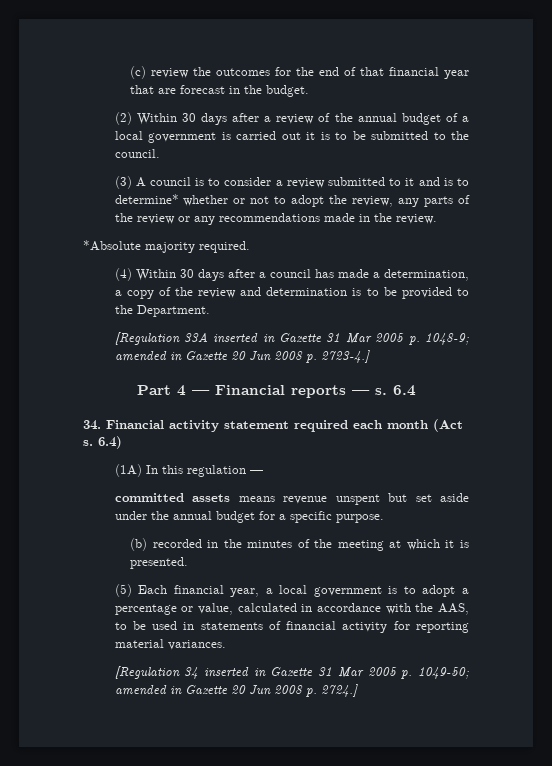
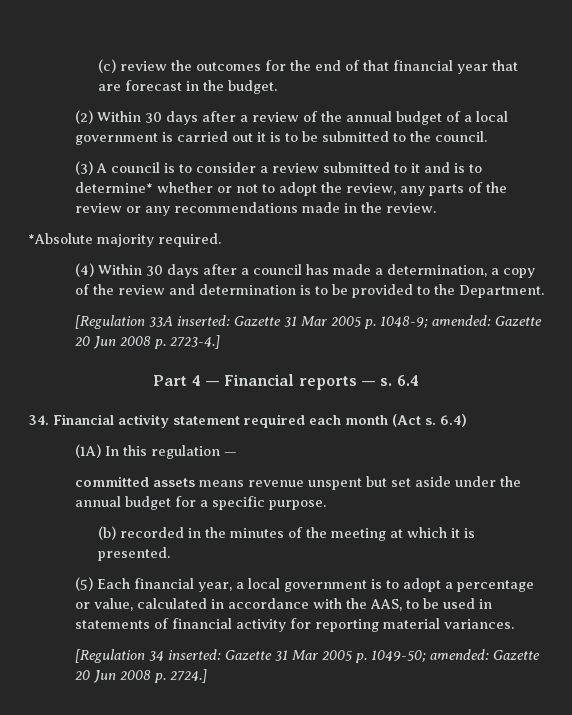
- [Regulation 33A inserted in Gazette 31 Mar 2005 p. 1048-9; amended in Gazette 20 Jun 2008 p. 2723-4.]
+ [Regulation 33A inserted: Gazette 31 Mar 2005 p. 1048-9; amended: Gazette 20 Jun 2008 p. 2723-4.]
- [Regulation 34 inserted in Gazette 31 Mar 2005 p. 1049-50; amended in Gazette 20 Jun 2008 p. 2724.]
+ [Regulation 34 inserted: Gazette 31 Mar 2005 p. 1049-50; amended: Gazette 20 Jun 2008 p. 2724.]

